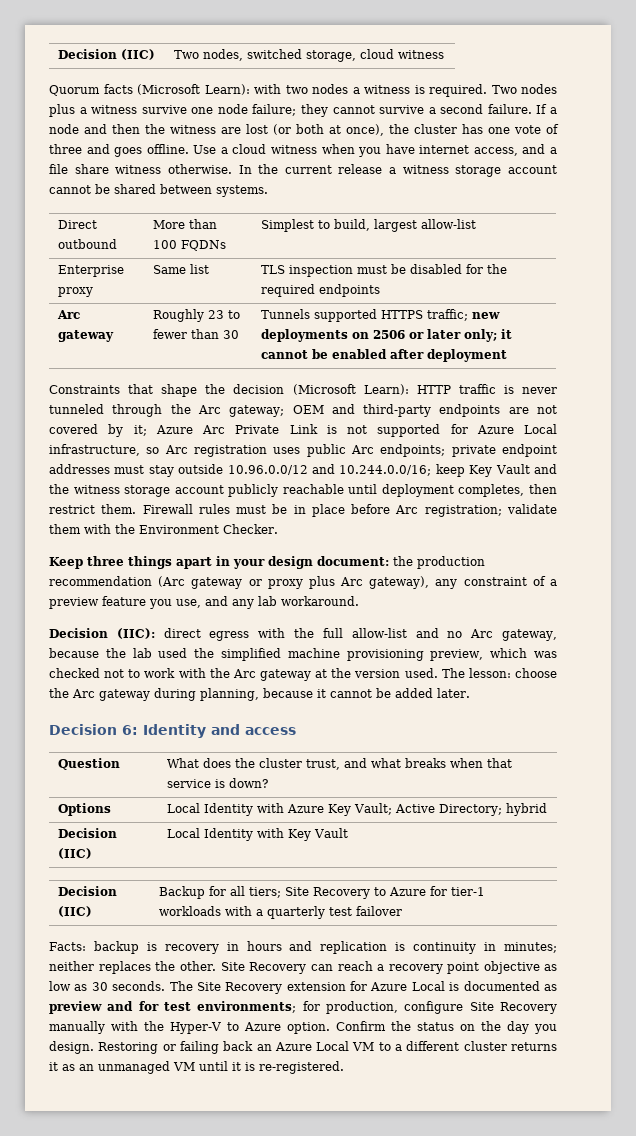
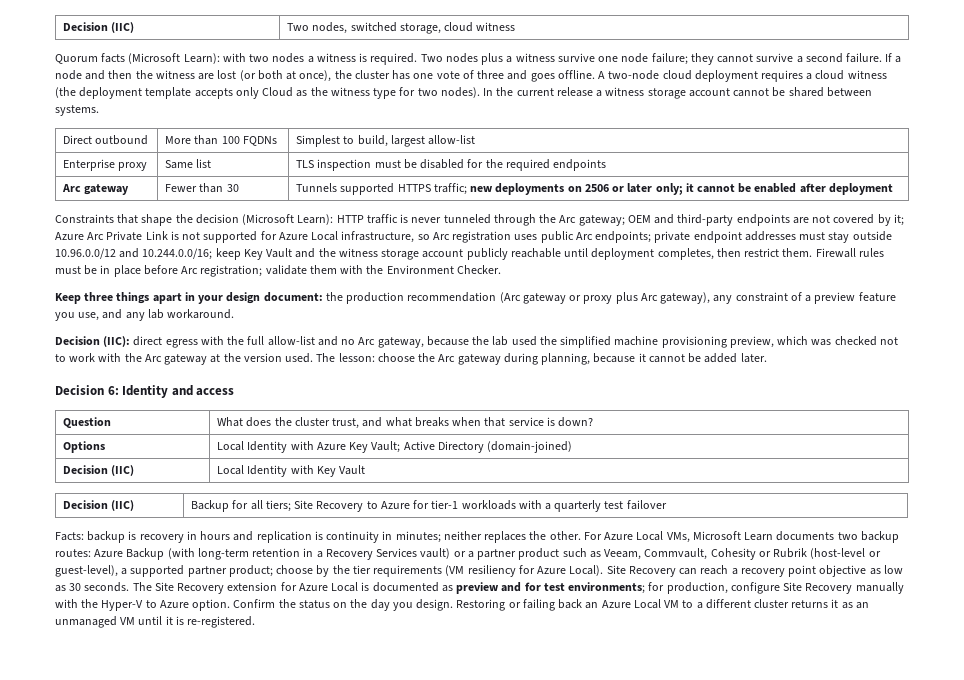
- Use a cloud witness when you have internet access, and a file share witness otherwise.
+ A two-node cloud deployment requires a cloud witness (the deployment template accepts only Cloud as the witness type for two nodes).
- Arc gateway | Roughly 23 to fewer than 30 | Tunnels supported HTTPS traffic; new deployments on 2506 or later only; it cannot be enabled after deployment
+ Arc gateway | Fewer than 30 | Tunnels supported HTTPS traffic; new deployments on 2506 or later only; it cannot be enabled after deployment
- Options | Local Identity with Azure Key Vault; Active Directory; hybrid
+ Options | Local Identity with Azure Key Vault; Active Directory (domain-joined)
+ For Azure Local VMs, Microsoft Learn documents two backup routes: Azure Backup (with long-term retention in a Recovery Services vault) or a partner product such as Veeam, Commvault, Cohesity or Rubrik (host-level or guest-level), a supported partner product; choose by the tier requirements (VM resiliency for Azure Local).

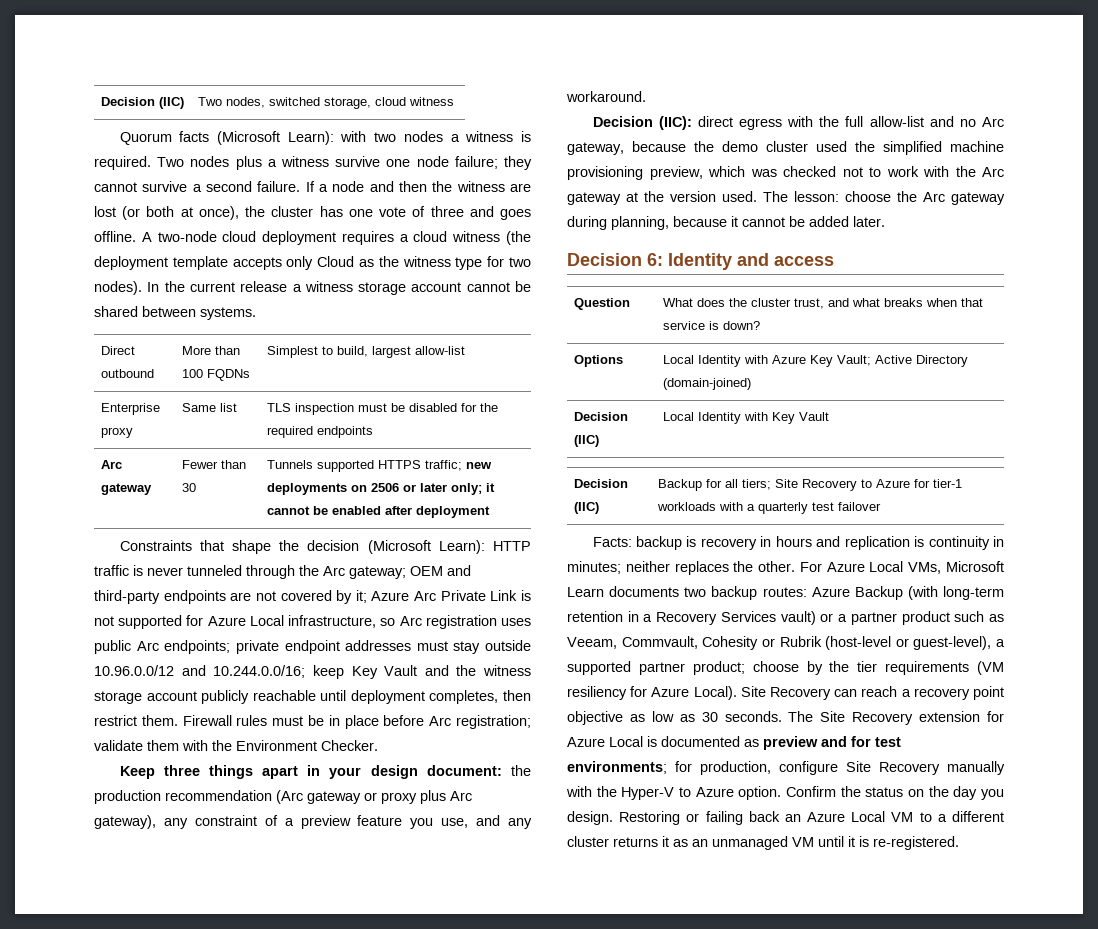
- Keep three things apart in your design document: the production recommendation (Arc gateway or proxy plus Arc gateway), any constraint of a preview feature you use, and any lab workaround.
+ Keep three things apart in your design document: the production recommendation (Arc gateway or proxy plus Arc gateway), any constraint of a preview feature you use, and any workaround.
- Decision (IIC): direct egress with the full allow-list and no Arc gateway, because the lab used the simplified machine provisioning preview, which was checked not to work with the Arc gateway at the version used.
+ Decision (IIC): direct egress with the full allow-list and no Arc gateway, because the demo cluster used the simplified machine provisioning preview, which was checked not to work with the Arc gateway at the version used.

